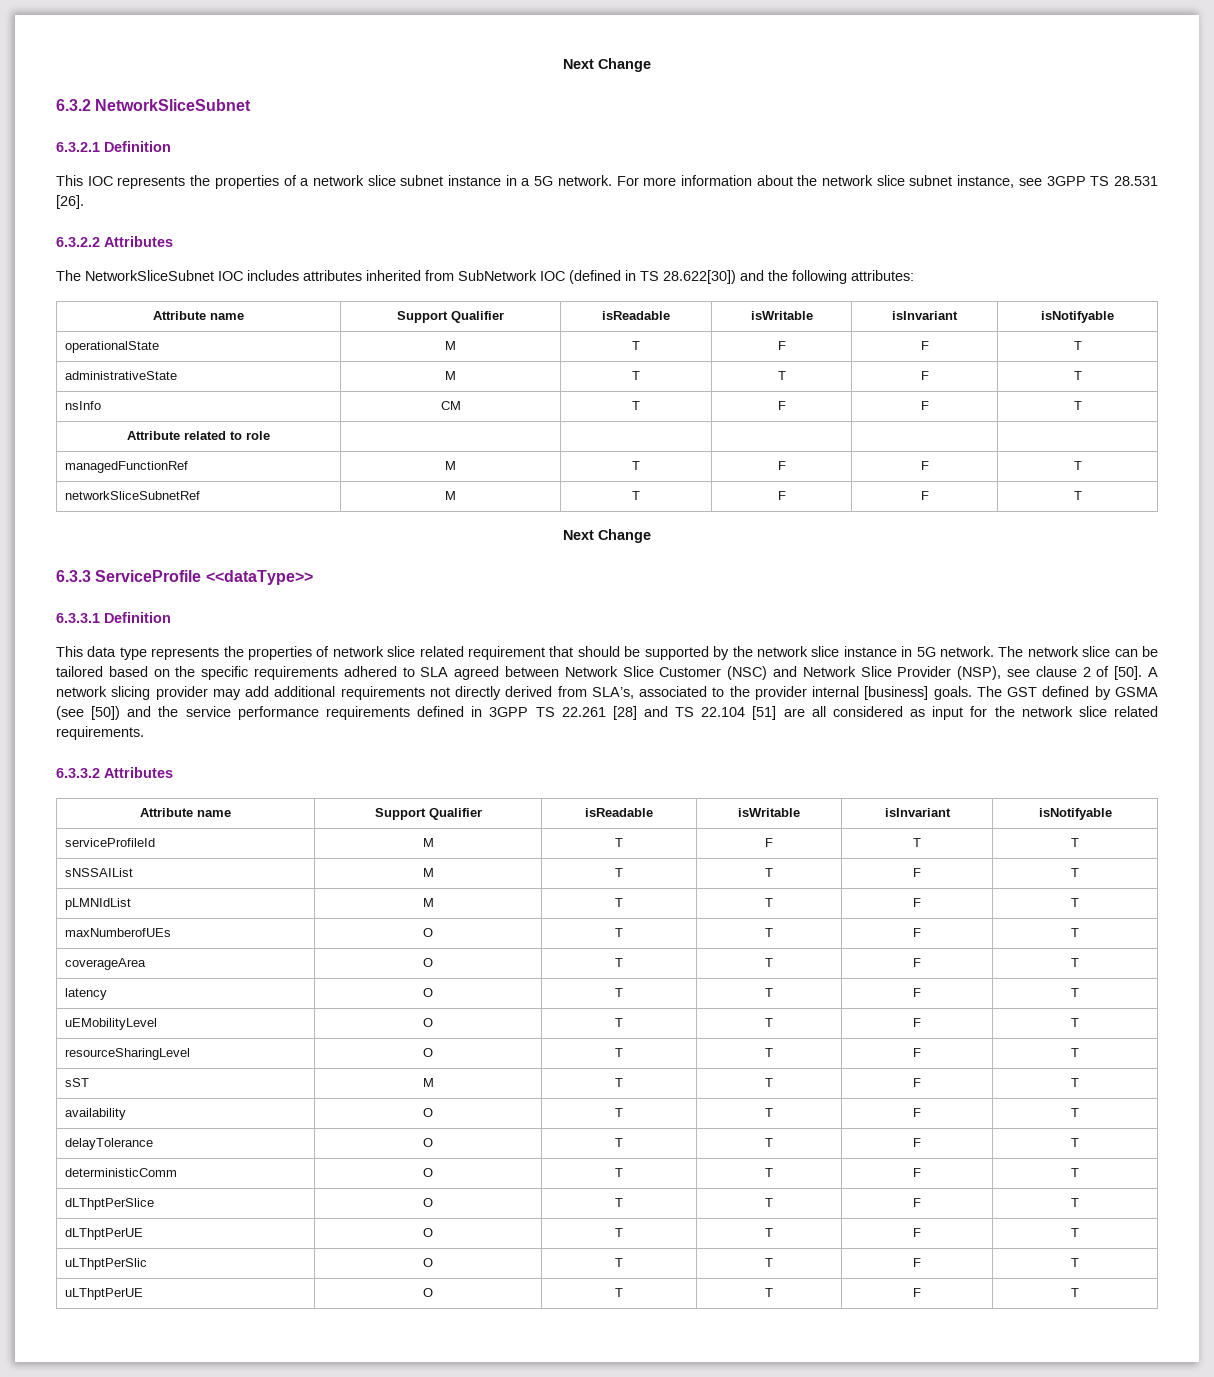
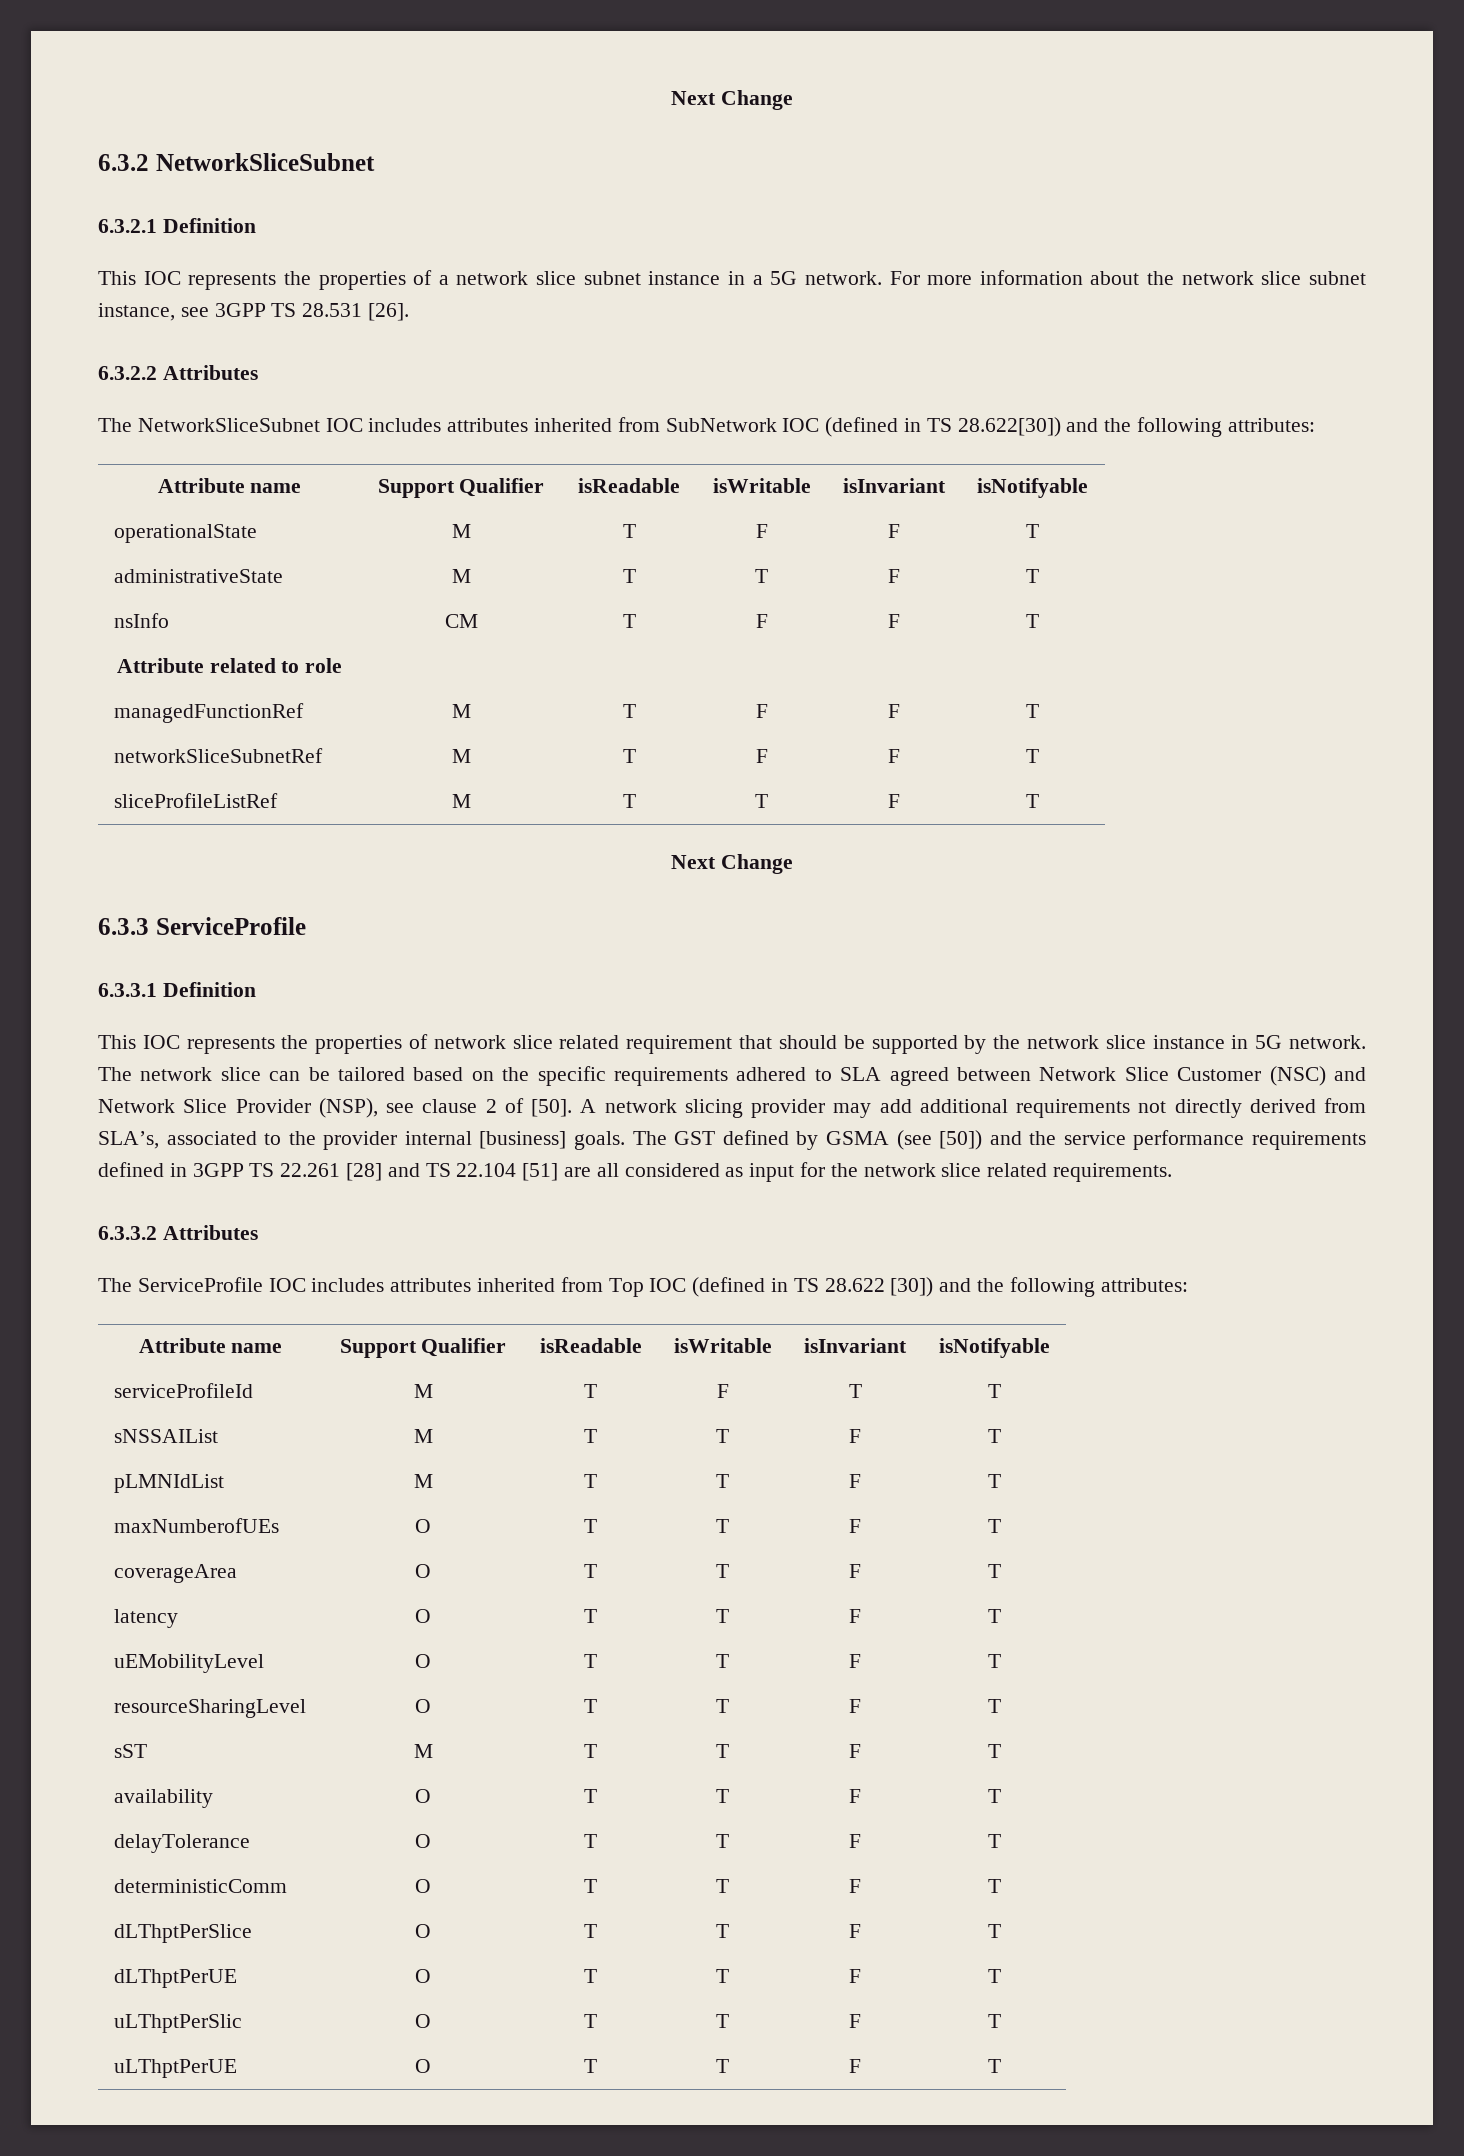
+ sliceProfileListRef | M | T | T | F | T
- 6.3.3 ServiceProfile <<dataType>>
+ 6.3.3 ServiceProfile
- This data type represents the properties of network slice related requirement that should be supported by the network slice instance in 5G network.
+ This IOC represents the properties of network slice related requirement that should be supported by the network slice instance in 5G network.
+ The ServiceProfile IOC includes attributes inherited from Top IOC (defined in TS 28.622 [30]) and the following attributes:

